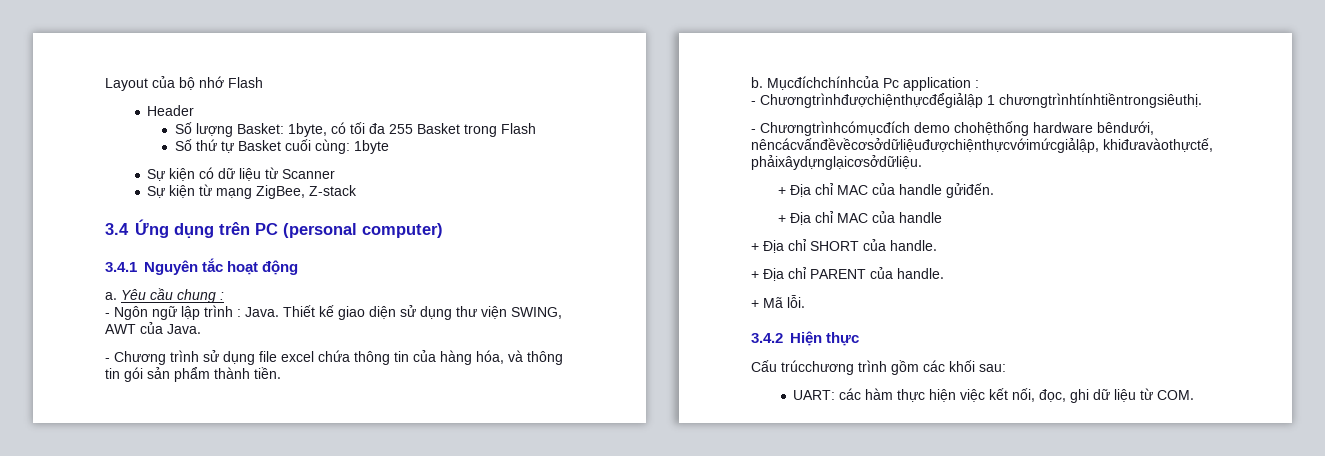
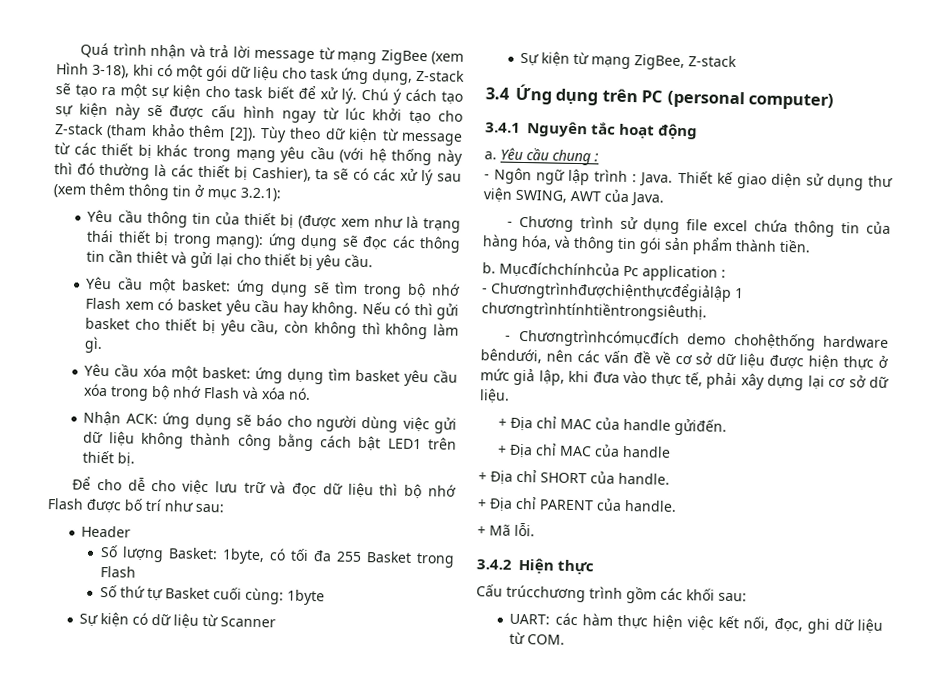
- Layout của bộ nhớ Flash
+ Quá trình nhận và trả lời message từ mạng ZigBee (xem Hình 3-18), khi có một gói dữ liệu cho task ứng dụng, Z-stack sẽ tạo ra một sự kiện cho task biết để xử lý. Chú ý cách tạo sự kiện này sẽ được cấu hình ngay từ lúc khởi tạo cho Z-stack (tham khảo thêm [2]). Tùy theo dữ kiện từ message từ các thiết bị khác trong mạng yêu cầu (với hệ thống này thì đó thường là các thiết bị Cashier), ta sẽ có các xử lý sau (xem thêm thông tin ở mục 3.2.1):
+ Yêu cầu thông tin của thiết bị (được xem như là trạng thái thiết bị trong mạng): ứng dụng sẽ đọc các thông tin cần thiêt và gửi lại cho thiết bị yêu cầu.
+ Yêu cầu một basket: ứng dụng sẽ tìm trong bộ nhớ Flash xem có basket yêu cầu hay không. Nếu có thì gửi basket cho thiết bị yêu cầu, còn không thì không làm gì.
+ Yêu cầu xóa một basket: ứng dụng tìm basket yêu cầu xóa trong bộ nhớ Flash và xóa nó.
+ Nhận ACK: ứng dụng sẽ báo cho người dùng việc gửi dữ liệu không thành công bằng cách bật LED1 trên thiết bị.
+ Để cho dễ cho việc lưu trữ và đọc dữ liệu thì bộ nhớ Flash được bố trí như sau:
- - Chươngtrìnhcómụcđích demo chohệthống hardware bêndưới, nêncácvấnđềvềcơsởdữliệuđượchiệnthựcvớimứcgiảlập, khiđưavàothựctế, phảixâydựnglạicơsởdữliệu.
+ - Chươngtrìnhcómụcđích demo chohệthống hardware bêndưới, nên các vấn đề về cơ sở dữ liệu được hiện thực ở mức giả lập, khi đưa vào thực tế, phải xây dựng lại cơ sở dữ liệu.

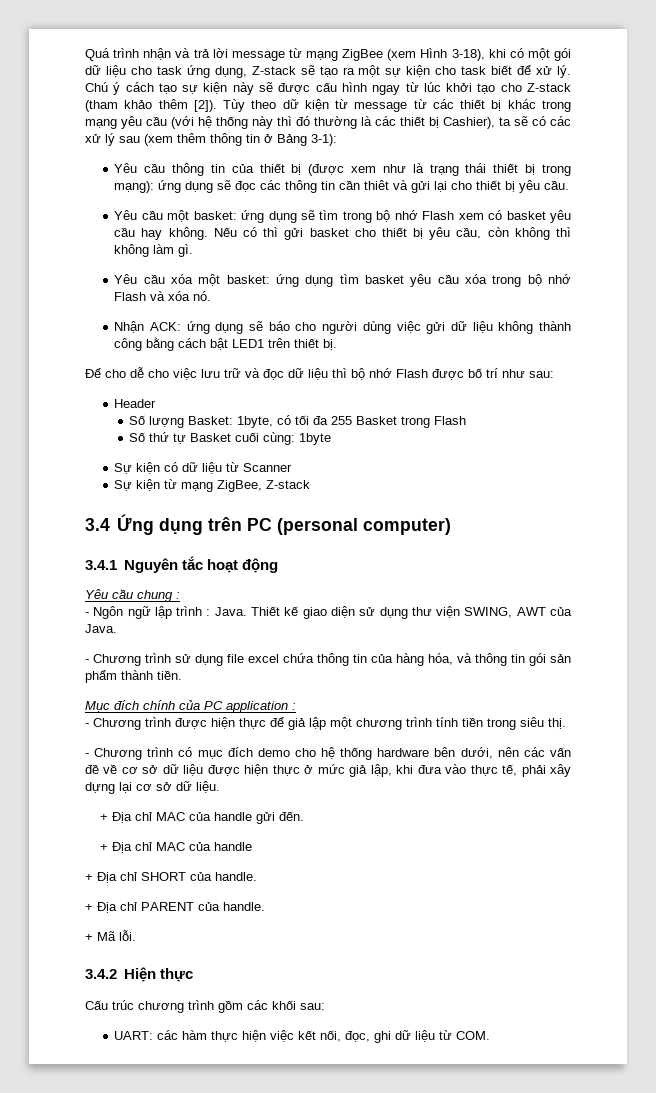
- Tùy theo dữ kiện từ message từ các thiết bị khác trong mạng yêu cầu (với hệ thống này thì đó thường là các thiết bị Cashier), ta sẽ có các xử lý sau (xem thêm thông tin ở mục 3.2.1):
+ Tùy theo dữ kiện từ message từ các thiết bị khác trong mạng yêu cầu (với hệ thống này thì đó thường là các thiết bị Cashier), ta sẽ có các xử lý sau (xem thêm thông tin ở Bảng 3-1):
- a.
- b. Mụcđíchchínhcủa Pc application :
- - Chươngtrìnhđượchiệnthựcđểgiảlập 1 chươngtrìnhtínhtiềntrongsiêuthị.
- - Chươngtrìnhcómụcđích demo chohệthống hardware bêndưới, nên các vấn đề về cơ sở dữ liệu được hiện thực ở mức giả lập, khi đưa vào thực tế, phải xây dựng lại cơ sở dữ liệu.
+ Mục đích chính của PC application :
+ - Chương trình được hiện thực để giả lập một chương trình tính tiền trong siêu thị.
+ - Chương trình có mục đích demo cho hệ thống hardware bên dưới, nên các vấn đề về cơ sở dữ liệu được hiện thực ở mức giả lập, khi đưa vào thực tế, phải xây dựng lại cơ sở dữ liệu.
- + Địa chỉ MAC của handle gửiđến.
+ + Địa chỉ MAC của handle gửi đến.
- Cấu trúcchương trình gồm các khối sau:
+ Cấu trúc chương trình gồm các khối sau:

